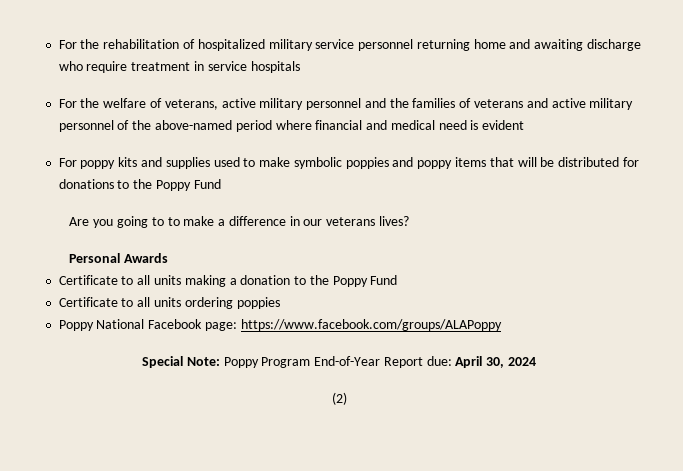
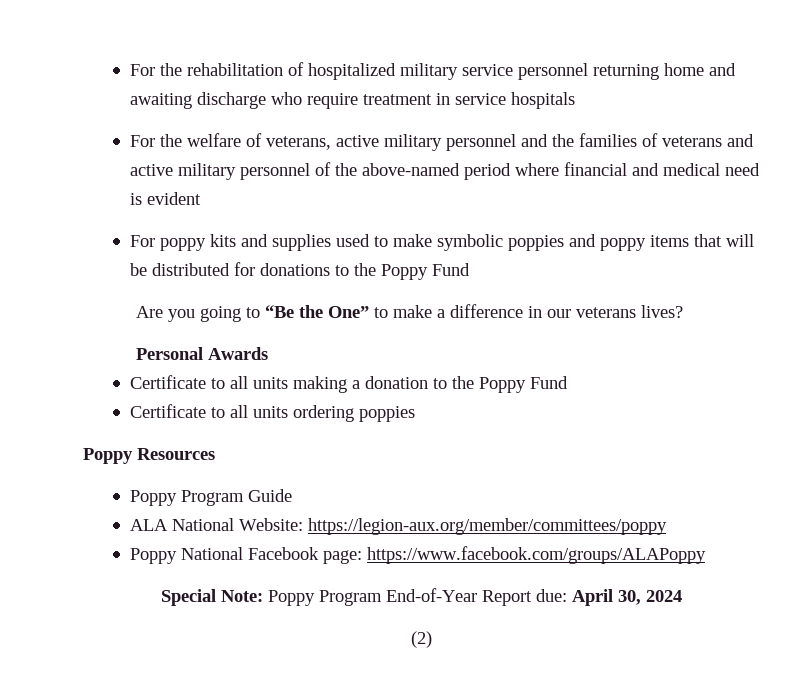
- Are you going to to make a difference in our veterans lives?
+ Are you going to “Be the One” to make a difference in our veterans lives?
+ Poppy Resources
+ Poppy Program Guide
+ ALA National Website: https://legion-aux.org/member/committees/poppy

